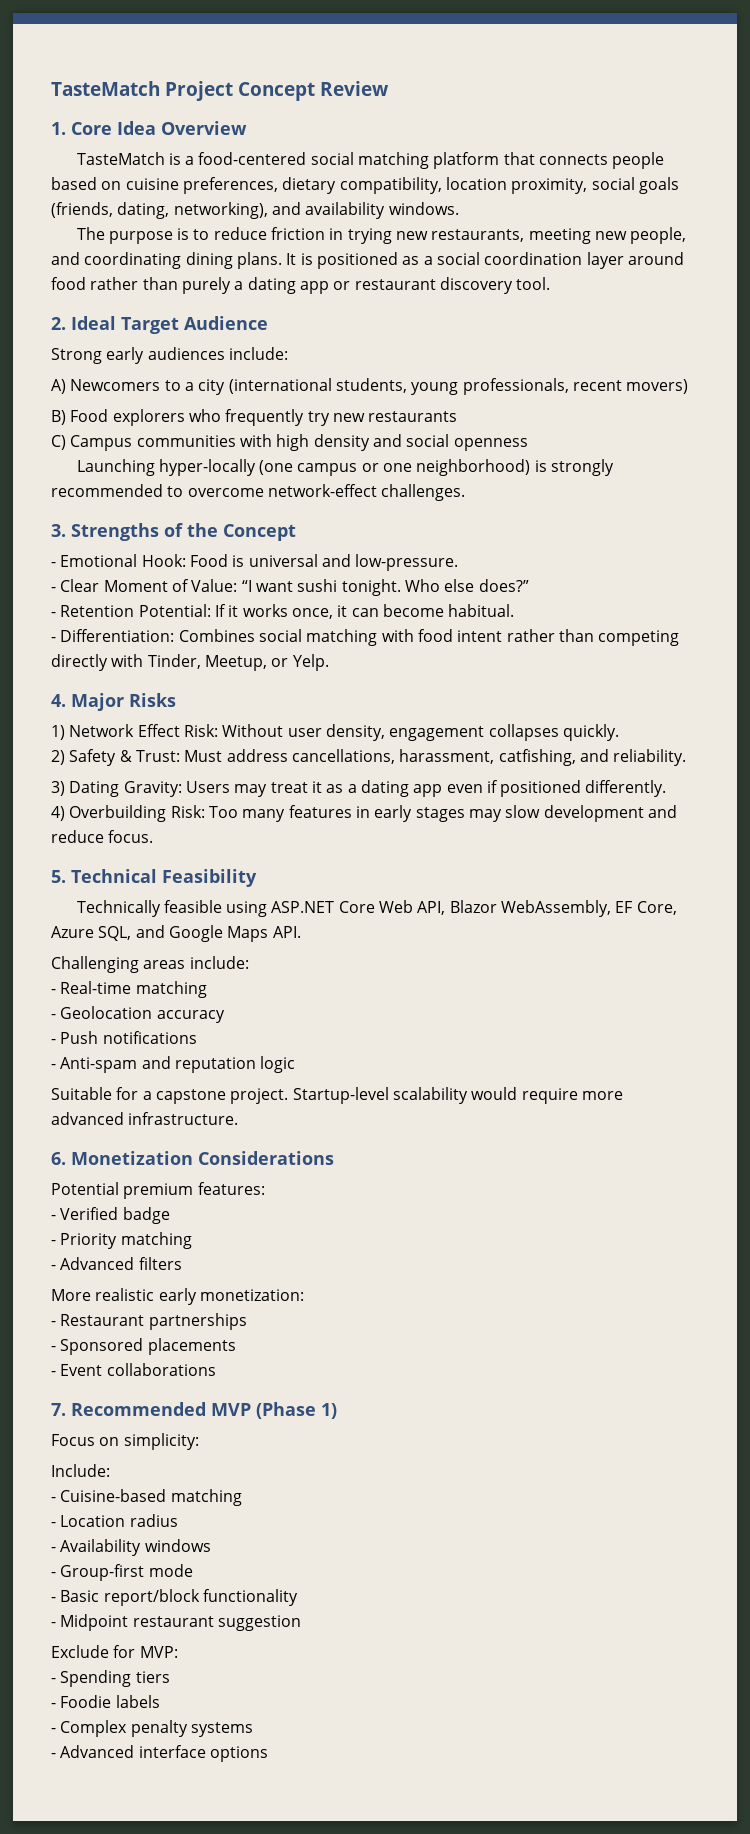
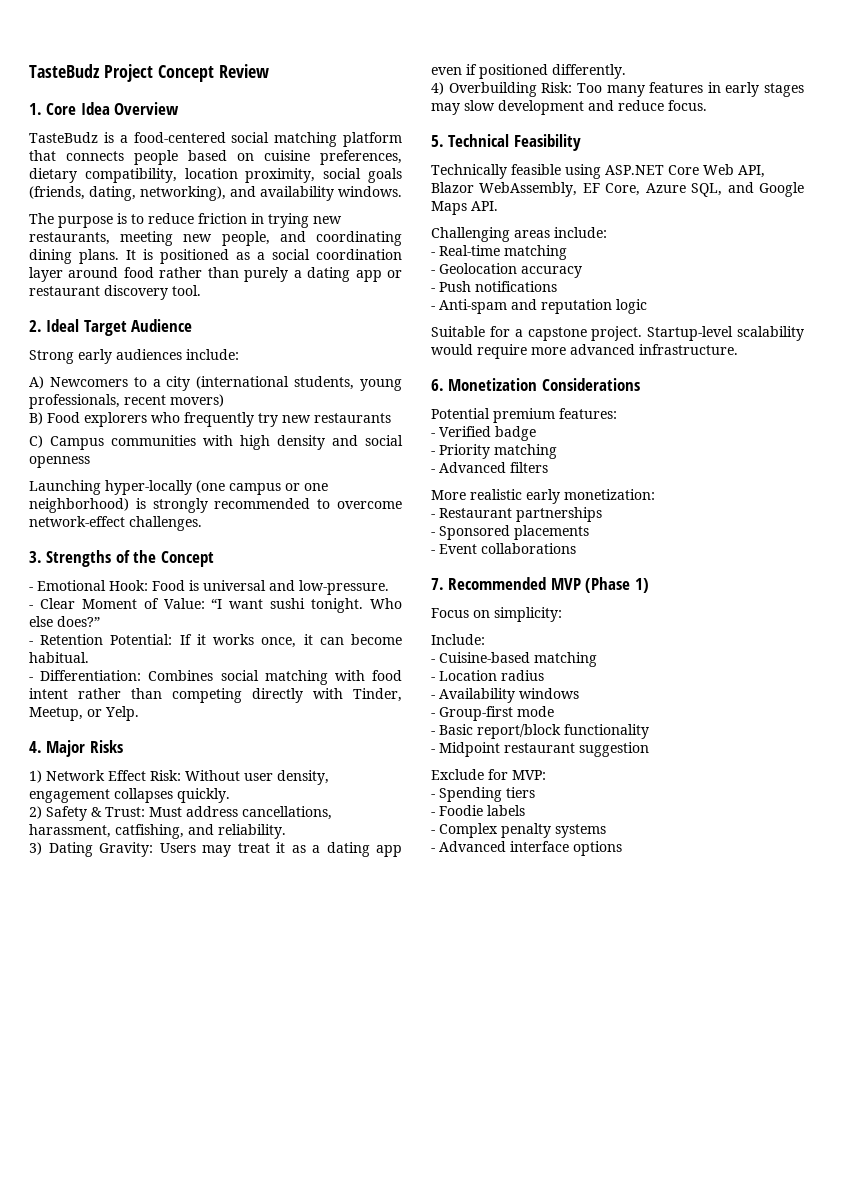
- TasteMatch Project Concept Review
+ TasteBudz Project Concept Review
- TasteMatch is a food-centered social matching platform that connects people based on cuisine preferences, dietary compatibility, location proximity, social goals (friends, dating, networking), and availability windows.
+ TasteBudz is a food-centered social matching platform that connects people based on cuisine preferences, dietary compatibility, location proximity, social goals (friends, dating, networking), and availability windows.

